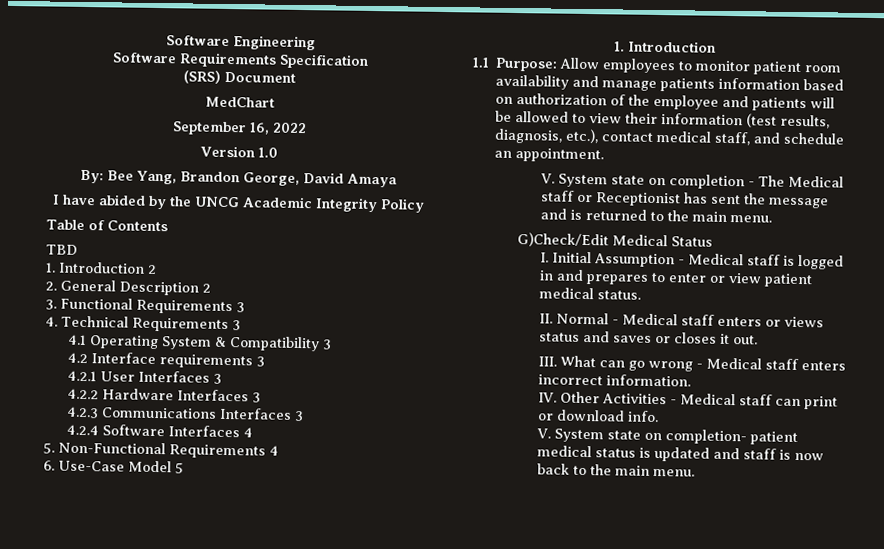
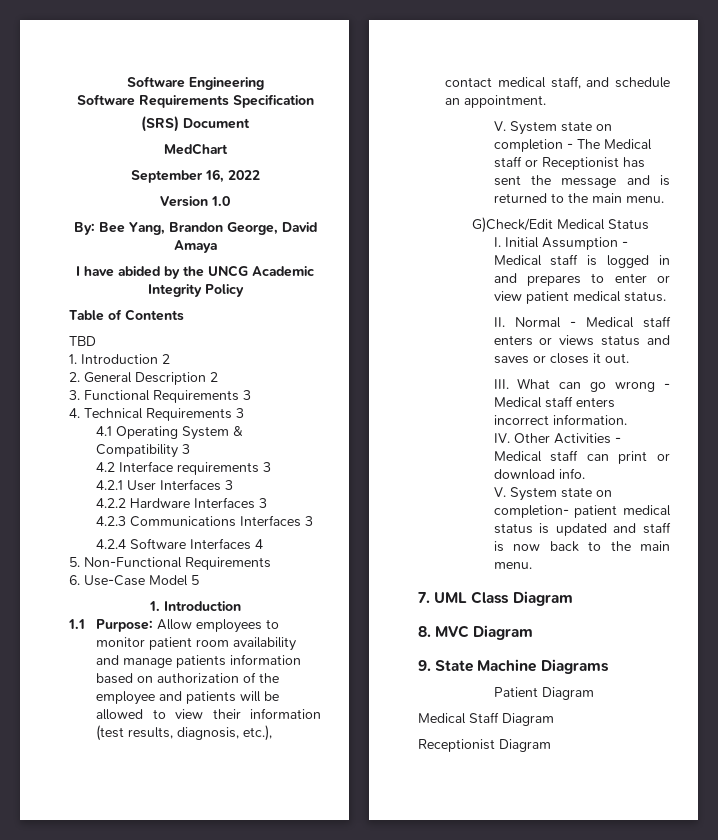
- 5. Non-Functional Requirements 4
+ 5. Non-Functional Requirements
+ 7. UML Class Diagram
+ 8. MVC Diagram
+ 9. State Machine Diagrams
+ Patient Diagram
+ Medical Staff Diagram
+ Receptionist Diagram

